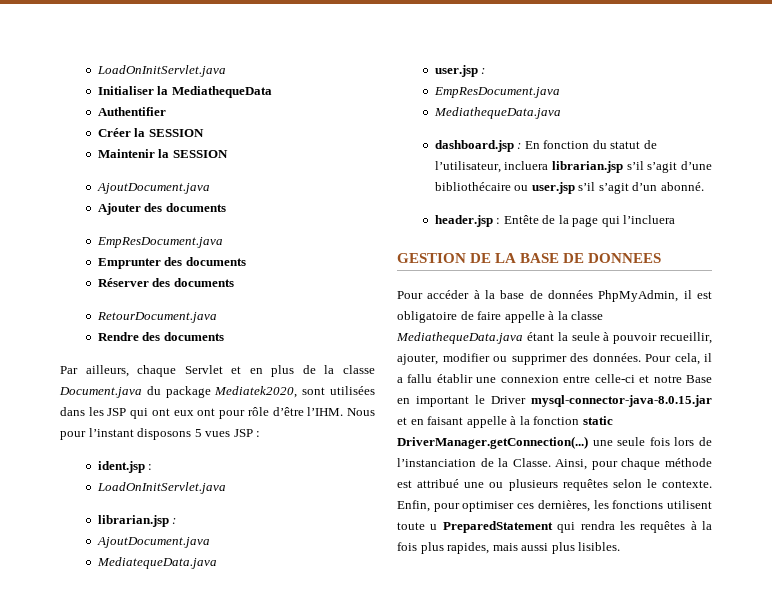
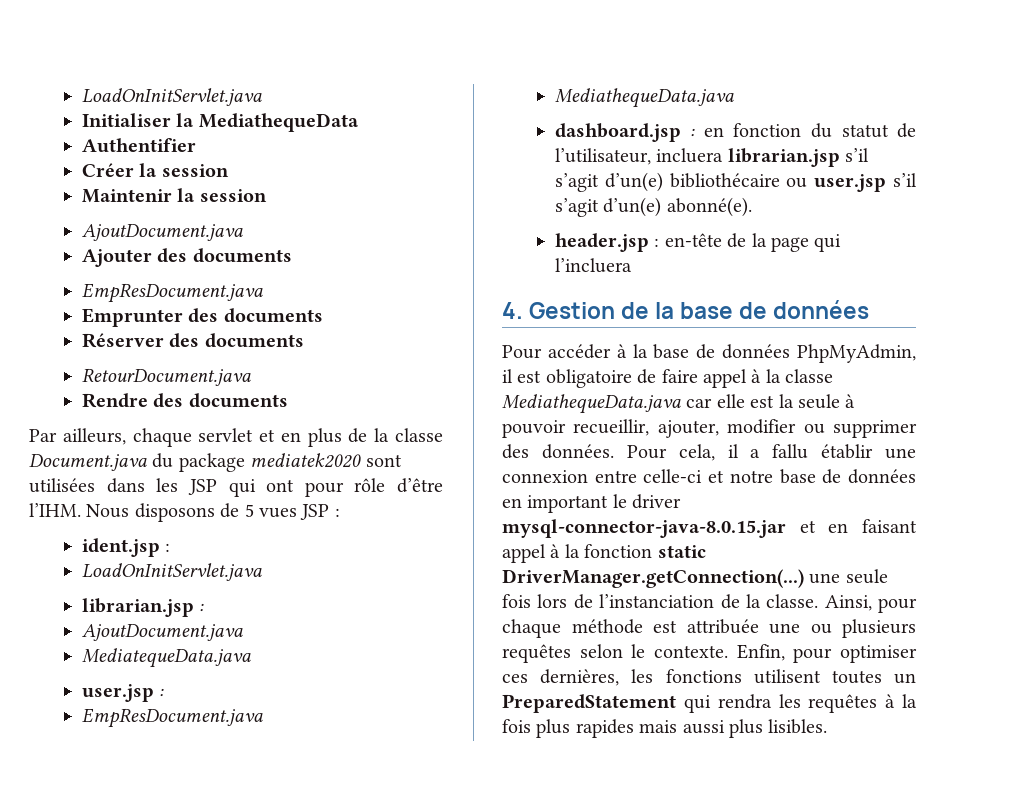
- Créer la SESSION
+ Créer la session
- Maintenir la SESSION
+ Maintenir la session
- Par ailleurs, chaque Servlet et en plus de la classe Document.java du package Mediatek2020, sont utilisées dans les JSP qui ont eux ont pour rôle d’être l’IHM.
+ Par ailleurs, chaque servlet et en plus de la classe Document.java du package mediatek2020 sont utilisées dans les JSP qui ont pour rôle d’être l’IHM.
- Nous pour l’instant disposons 5 vues JSP :
+ Nous disposons de 5 vues JSP :
- dashboard.jsp : En fonction du statut de l’utilisateur, incluera librarian.jsp s’il s’agit d’une bibliothécaire ou user.jsp s’il s’agit d’un abonné.
+ dashboard.jsp : en fonction du statut de l’utilisateur, incluera librarian.jsp s’il s’agit d’un(e) bibliothécaire ou user.jsp s’il s’agit d’un(e) abonné(e).
- header.jsp : Entête de la page qui l’incluera
+ header.jsp : en-tête de la page qui l’incluera
- GESTION DE LA BASE DE DONNEES
+ 4. Gestion de la base de données
- Pour accéder à la base de données PhpMyAdmin, il est obligatoire de faire appelle à la classe MediathequeData.java étant la seule à pouvoir recueillir, ajouter, modifier ou supprimer des données.
+ Pour accéder à la base de données PhpMyAdmin, il est obligatoire de faire appel à la classe MediathequeData.java car elle est la seule à pouvoir recueillir, ajouter, modifier ou supprimer des données.
- Pour cela, il a fallu établir une connexion entre celle-ci et notre Base en important le Driver mysql-connector-java-8.0.15.jar et en faisant appelle à la fonction static DriverManager.getConnection(...) une seule fois lors de l’instanciation de la Classe.
+ Pour cela, il a fallu établir une connexion entre celle-ci et notre base de données en important le driver mysql-connector-java-8.0.15.jar et en faisant appel à la fonction static DriverManager.getConnection(...) une seule fois lors de l’instanciation de la classe.
- Ainsi, pour chaque méthode est attribué une ou plusieurs requêtes selon le contexte.
+ Ainsi, pour chaque méthode est attribuée une ou plusieurs requêtes selon le contexte.
- Enfin, pour optimiser ces dernières, les fonctions utilisent toute u PreparedStatement qui rendra les requêtes à la fois plus rapides, mais aussi plus lisibles.
+ Enfin, pour optimiser ces dernières, les fonctions utilisent toutes un PreparedStatement qui rendra les requêtes à la fois plus rapides mais aussi plus lisibles.

